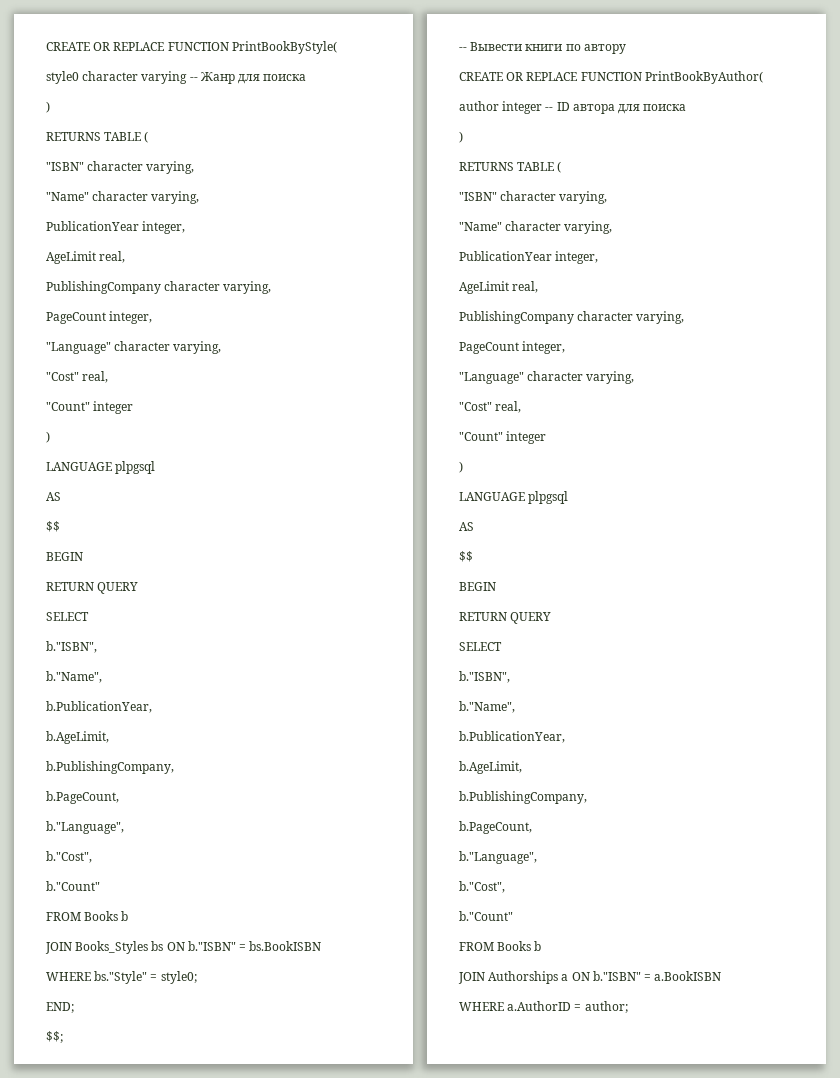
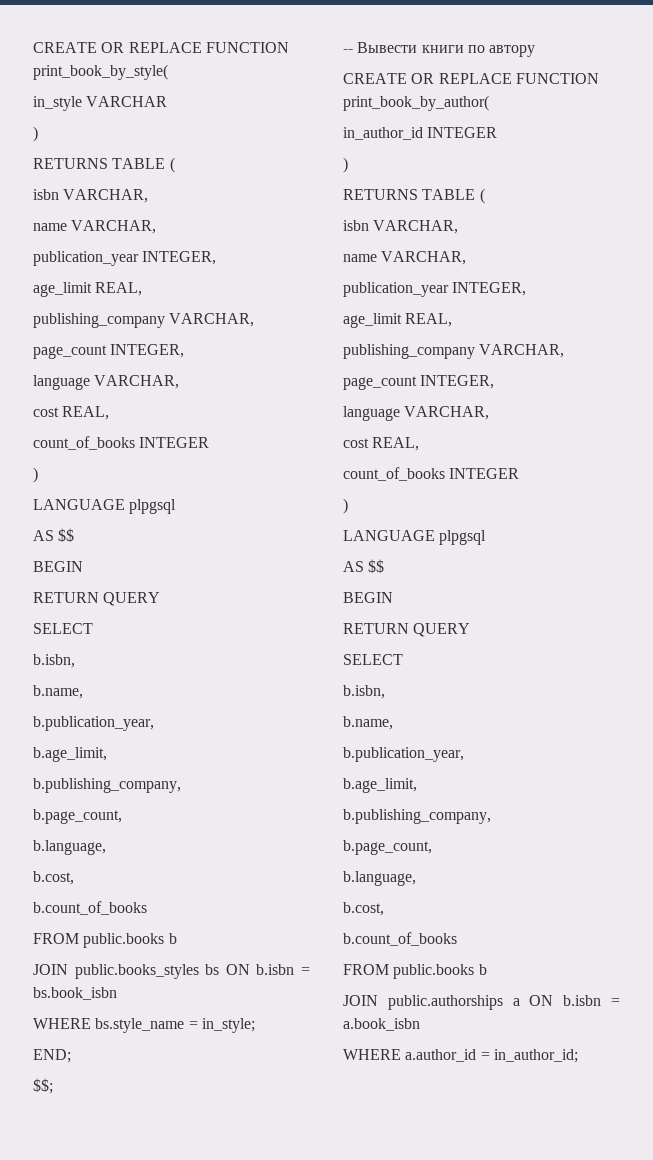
- CREATE OR REPLACE FUNCTION PrintBookByStyle(
- style0 character varying -- Жанр для поиска
+ CREATE OR REPLACE FUNCTION print_book_by_style(
+ in_style VARCHAR
  )
  RETURNS TABLE (
- "ISBN" character varying,
- "Name" character varying,
- PublicationYear integer,
- AgeLimit real,
- PublishingCompany character varying,
- PageCount integer,
- "Language" character varying,
- "Cost" real,
- "Count" integer
+ isbn VARCHAR,
+ name VARCHAR,
+ publication_year INTEGER,
+ age_limit REAL,
+ publishing_company VARCHAR,
+ page_count INTEGER,
+ language VARCHAR,
+ cost REAL,
+ count_of_books INTEGER
  )
  LANGUAGE plpgsql
- AS
- $$
+ AS $$
  BEGIN
  RETURN QUERY
  SELECT
- b."ISBN",
- b."Name",
- b.PublicationYear,
- b.AgeLimit,
- b.PublishingCompany,
- b.PageCount,
- b."Language",
- b."Cost",
- b."Count"
- FROM Books b
- JOIN Books_Styles bs ON b."ISBN" = bs.BookISBN
- WHERE bs."Style" = style0;
+ b.isbn,
+ b.name,
+ b.publication_year,
+ b.age_limit,
+ b.publishing_company,
+ b.page_count,
+ b.language,
+ b.cost,
+ b.count_of_books
+ FROM public.books b
+ JOIN public.books_styles bs ON b.isbn = bs.book_isbn
+ WHERE bs.style_name = in_style;
- CREATE OR REPLACE FUNCTION PrintBookByAuthor(
- author integer -- ID автора для поиска
+ CREATE OR REPLACE FUNCTION print_book_by_author(
+ in_author_id INTEGER
  )
  RETURNS TABLE (
- "ISBN" character varying,
- "Name" character varying,
- PublicationYear integer,
- AgeLimit real,
- PublishingCompany character varying,
- PageCount integer,
- "Language" character varying,
- "Cost" real,
- "Count" integer
+ isbn VARCHAR,
+ name VARCHAR,
+ publication_year INTEGER,
+ age_limit REAL,
+ publishing_company VARCHAR,
+ page_count INTEGER,
+ language VARCHAR,
+ cost REAL,
+ count_of_books INTEGER
  )
  LANGUAGE plpgsql
- AS
- $$
+ AS $$
  BEGIN
  RETURN QUERY
  SELECT
- b."ISBN",
- b."Name",
- b.PublicationYear,
- b.AgeLimit,
- b.PublishingCompany,
- b.PageCount,
- b."Language",
- b."Cost",
- b."Count"
- FROM Books b
- JOIN Authorships a ON b."ISBN" = a.BookISBN
- WHERE a.AuthorID = author;
+ b.isbn,
+ b.name,
+ b.publication_year,
+ b.age_limit,
+ b.publishing_company,
+ b.page_count,
+ b.language,
+ b.cost,
+ b.count_of_books
+ FROM public.books b
+ JOIN public.authorships a ON b.isbn = a.book_isbn
+ WHERE a.author_id = in_author_id;

